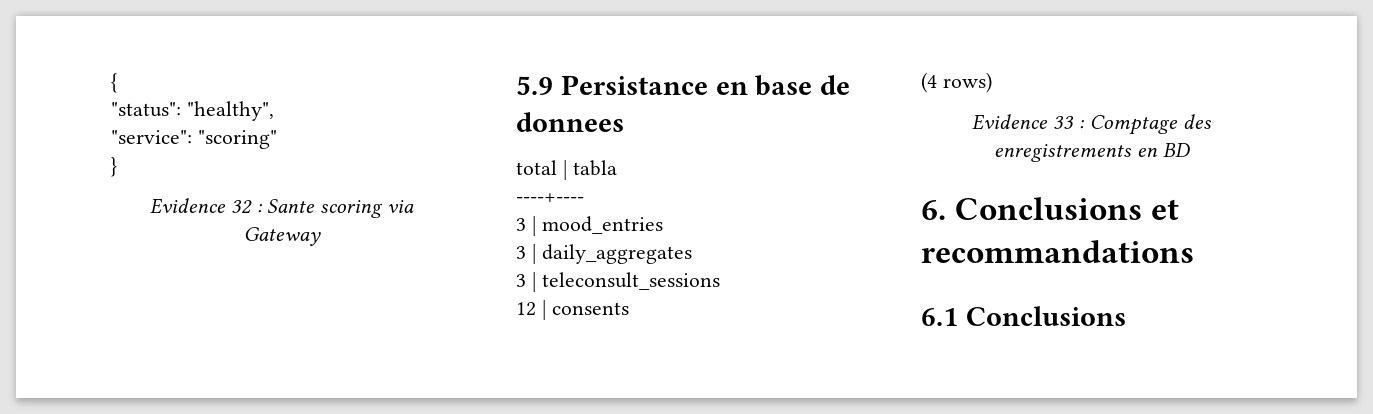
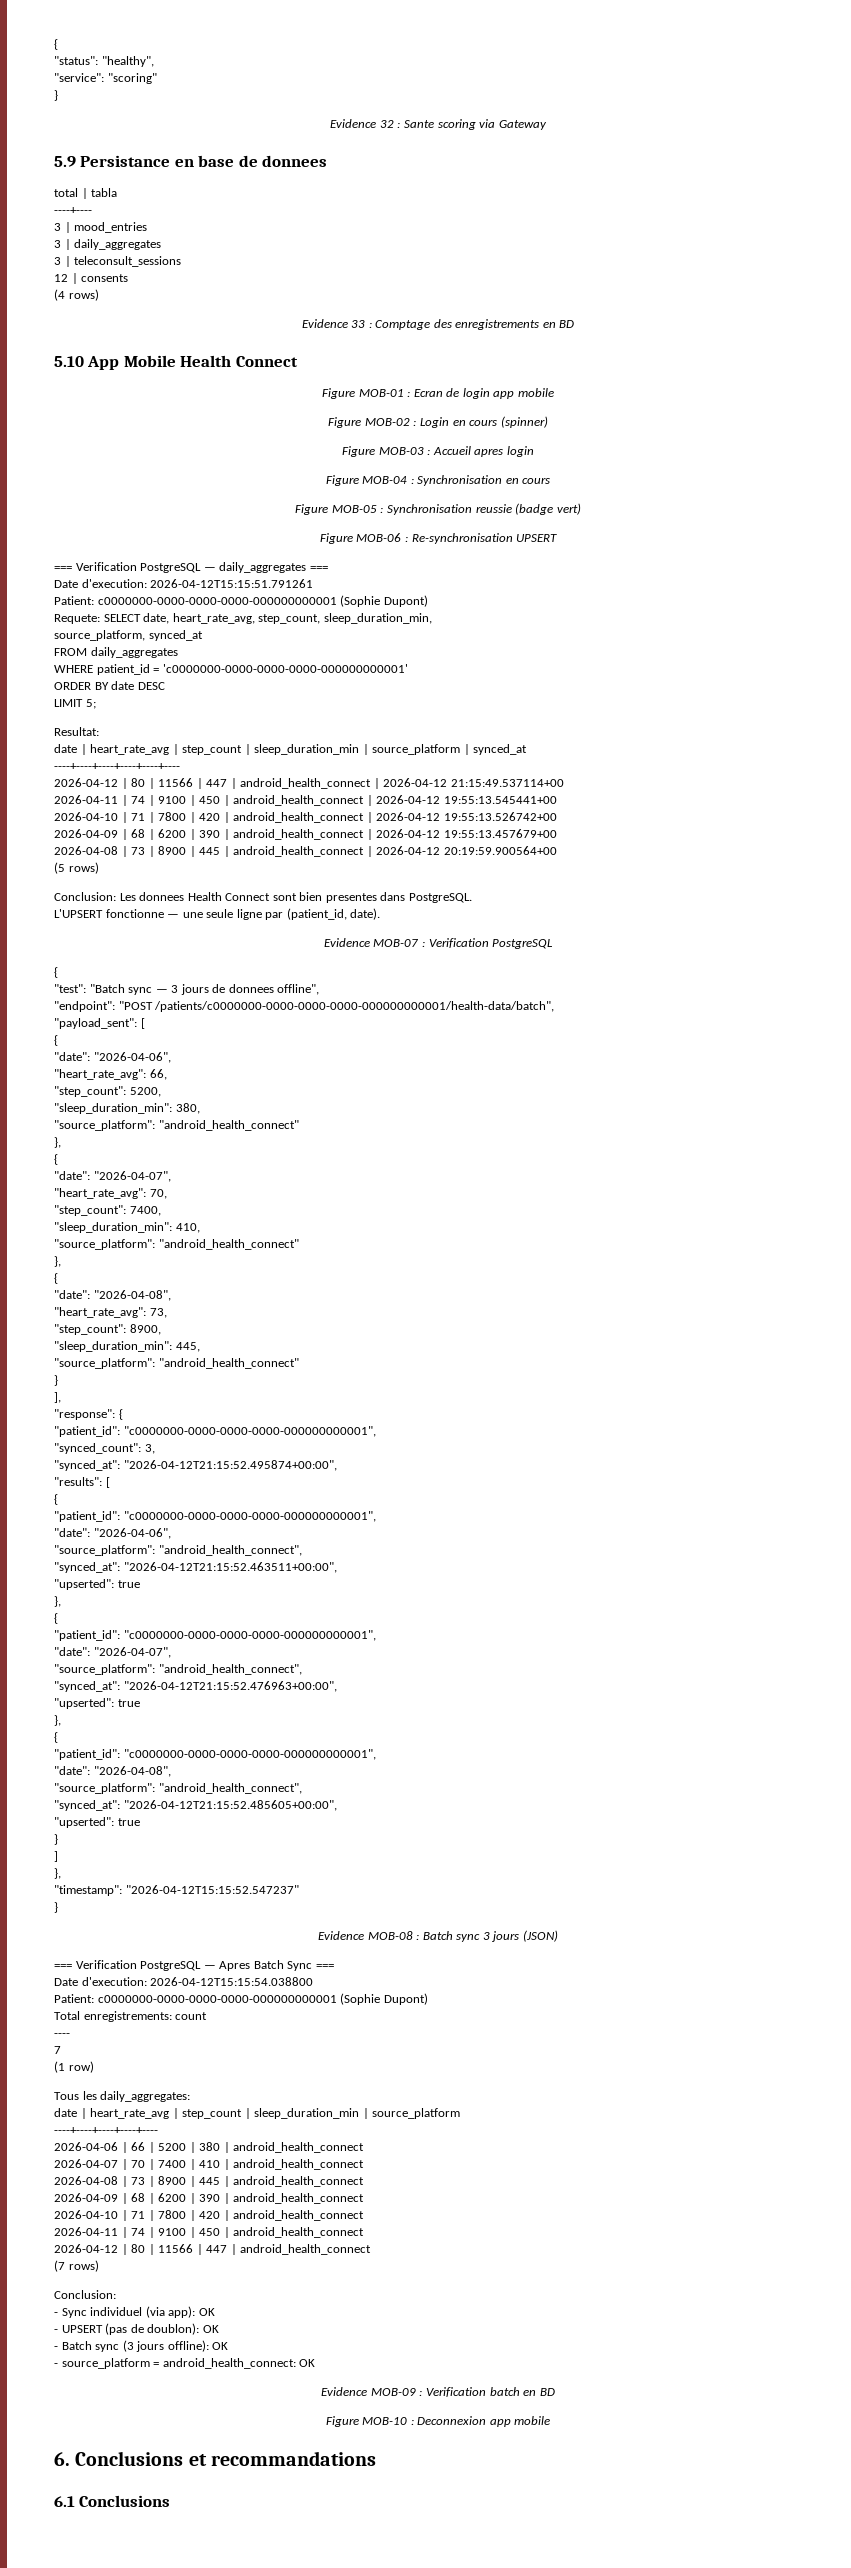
+ 5.10 App Mobile Health Connect
+ Figure MOB-01 : Ecran de login app mobile
+ Figure MOB-02 : Login en cours (spinner)
+ Figure MOB-03 : Accueil apres login
+ Figure MOB-04 : Synchronisation en cours
+ Figure MOB-05 : Synchronisation reussie (badge vert)
+ Figure MOB-06 : Re-synchronisation UPSERT
+ === Verification PostgreSQL — daily_aggregates ===
+ Date d'execution: 2026-04-12T15:15:51.791261
+ Patient: c0000000-0000-0000-0000-000000000001 (Sophie Dupont)
+ Requete: SELECT date, heart_rate_avg, step_count, sleep_duration_min,
+ source_platform, synced_at
+ FROM daily_aggregates
+ WHERE patient_id = 'c0000000-0000-0000-0000-000000000001'
+ ORDER BY date DESC
+ LIMIT 5;
+ Resultat:
+ date | heart_rate_avg | step_count | sleep_duration_min | source_platform | synced_at
+ ----+----+----+----+----+----
+ 2026-04-12 | 80 | 11566 | 447 | android_health_connect | 2026-04-12 21:15:49.537114+00
+ 2026-04-11 | 74 | 9100 | 450 | android_health_connect | 2026-04-12 19:55:13.545441+00
+ 2026-04-10 | 71 | 7800 | 420 | android_health_connect | 2026-04-12 19:55:13.526742+00
+ 2026-04-09 | 68 | 6200 | 390 | android_health_connect | 2026-04-12 19:55:13.457679+00
+ 2026-04-08 | 73 | 8900 | 445 | android_health_connect | 2026-04-12 20:19:59.900564+00
+ (5 rows)
+ Conclusion: Les donnees Health Connect sont bien presentes dans PostgreSQL.
+ L'UPSERT fonctionne — une seule ligne par (patient_id, date).
+ Evidence MOB-07 : Verification PostgreSQL
+ {
+ "test": "Batch sync — 3 jours de donnees offline",
+ "endpoint": "POST /patients/c0000000-0000-0000-0000-000000000001/health-data/batch",
+ "payload_sent": [
+ {
+ "date": "2026-04-06",
+ "heart_rate_avg": 66,
+ "step_count": 5200,
+ "sleep_duration_min": 380,
+ "source_platform": "android_health_connect"
+ },
+ {
+ "date": "2026-04-07",
+ "heart_rate_avg": 70,
+ "step_count": 7400,
+ "sleep_duration_min": 410,
+ "source_platform": "android_health_connect"
+ },
+ {
+ "date": "2026-04-08",
+ "heart_rate_avg": 73,
+ "step_count": 8900,
+ "sleep_duration_min": 445,
+ "source_platform": "android_health_connect"
+ }
+ ],
+ "response": {
+ "patient_id": "c0000000-0000-0000-0000-000000000001",
+ "synced_count": 3,
+ "synced_at": "2026-04-12T21:15:52.495874+00:00",
+ "results": [
+ {
+ "patient_id": "c0000000-0000-0000-0000-000000000001",
+ "date": "2026-04-06",
+ "source_platform": "android_health_connect",
+ "synced_at": "2026-04-12T21:15:52.463511+00:00",
+ "upserted": true
+ },
+ {
+ "patient_id": "c0000000-0000-0000-0000-000000000001",
+ "date": "2026-04-07",
+ "source_platform": "android_health_connect",
+ "synced_at": "2026-04-12T21:15:52.476963+00:00",
+ "upserted": true
+ },
+ {
+ "patient_id": "c0000000-0000-0000-0000-000000000001",
+ "date": "2026-04-08",
+ "source_platform": "android_health_connect",
+ "synced_at": "2026-04-12T21:15:52.485605+00:00",
+ "upserted": true
+ }
+ ]
+ },
+ "timestamp": "2026-04-12T15:15:52.547237"
+ }
+ Evidence MOB-08 : Batch sync 3 jours (JSON)
+ === Verification PostgreSQL — Apres Batch Sync ===
+ Date d'execution: 2026-04-12T15:15:54.038800
+ Patient: c0000000-0000-0000-0000-000000000001 (Sophie Dupont)
+ Total enregistrements: count
+ ----
+ 7
+ (1 row)
+ Tous les daily_aggregates:
+ date | heart_rate_avg | step_count | sleep_duration_min | source_platform
+ ----+----+----+----+----
+ 2026-04-06 | 66 | 5200 | 380 | android_health_connect
+ 2026-04-07 | 70 | 7400 | 410 | android_health_connect
+ 2026-04-08 | 73 | 8900 | 445 | android_health_connect
+ 2026-04-09 | 68 | 6200 | 390 | android_health_connect
+ 2026-04-10 | 71 | 7800 | 420 | android_health_connect
+ 2026-04-11 | 74 | 9100 | 450 | android_health_connect
+ 2026-04-12 | 80 | 11566 | 447 | android_health_connect
+ (7 rows)
+ Conclusion:
+ - Sync individuel (via app): OK
+ - UPSERT (pas de doublon): OK
+ - Batch sync (3 jours offline): OK
+ - source_platform = android_health_connect: OK
+ Evidence MOB-09 : Verification batch en BD
+ Figure MOB-10 : Deconnexion app mobile

